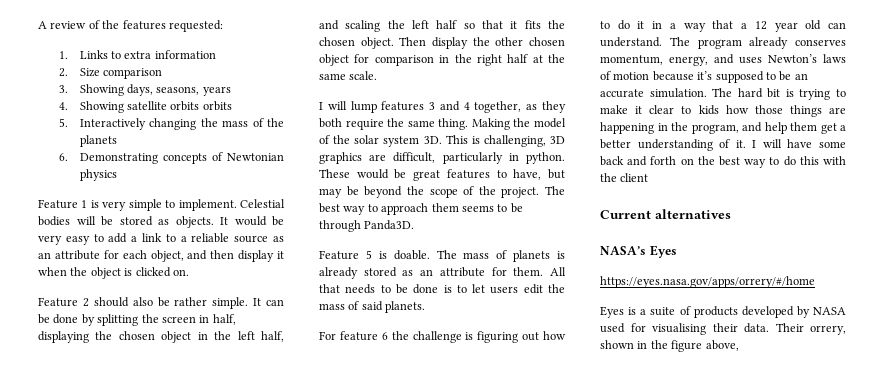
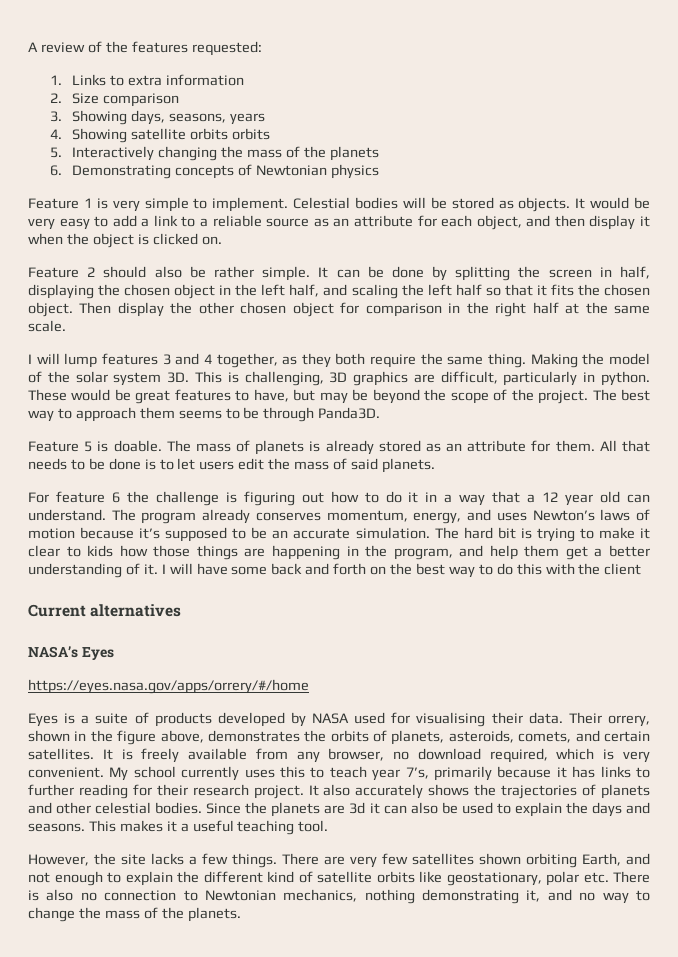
- Their orrery, shown in the figure above,
+ Their orrery, shown in the figure above, demonstrates the orbits of planets, asteroids, comets, and certain satellites. It is freely available from any browser, no download required, which is very convenient. My school currently uses this to teach year 7’s, primarily because it has links to further reading for their research project. It also accurately shows the trajectories of planets and other celestial bodies. Since the planets are 3d it can also be used to explain the days and seasons. This makes it a useful teaching tool.
+ However, the site lacks a few things. There are very few satellites shown orbiting Earth, and not enough to explain the different kind of satellite orbits like geostationary, polar etc. There is also no connection to Newtonian mechanics, nothing demonstrating it, and no way to change the mass of the planets.

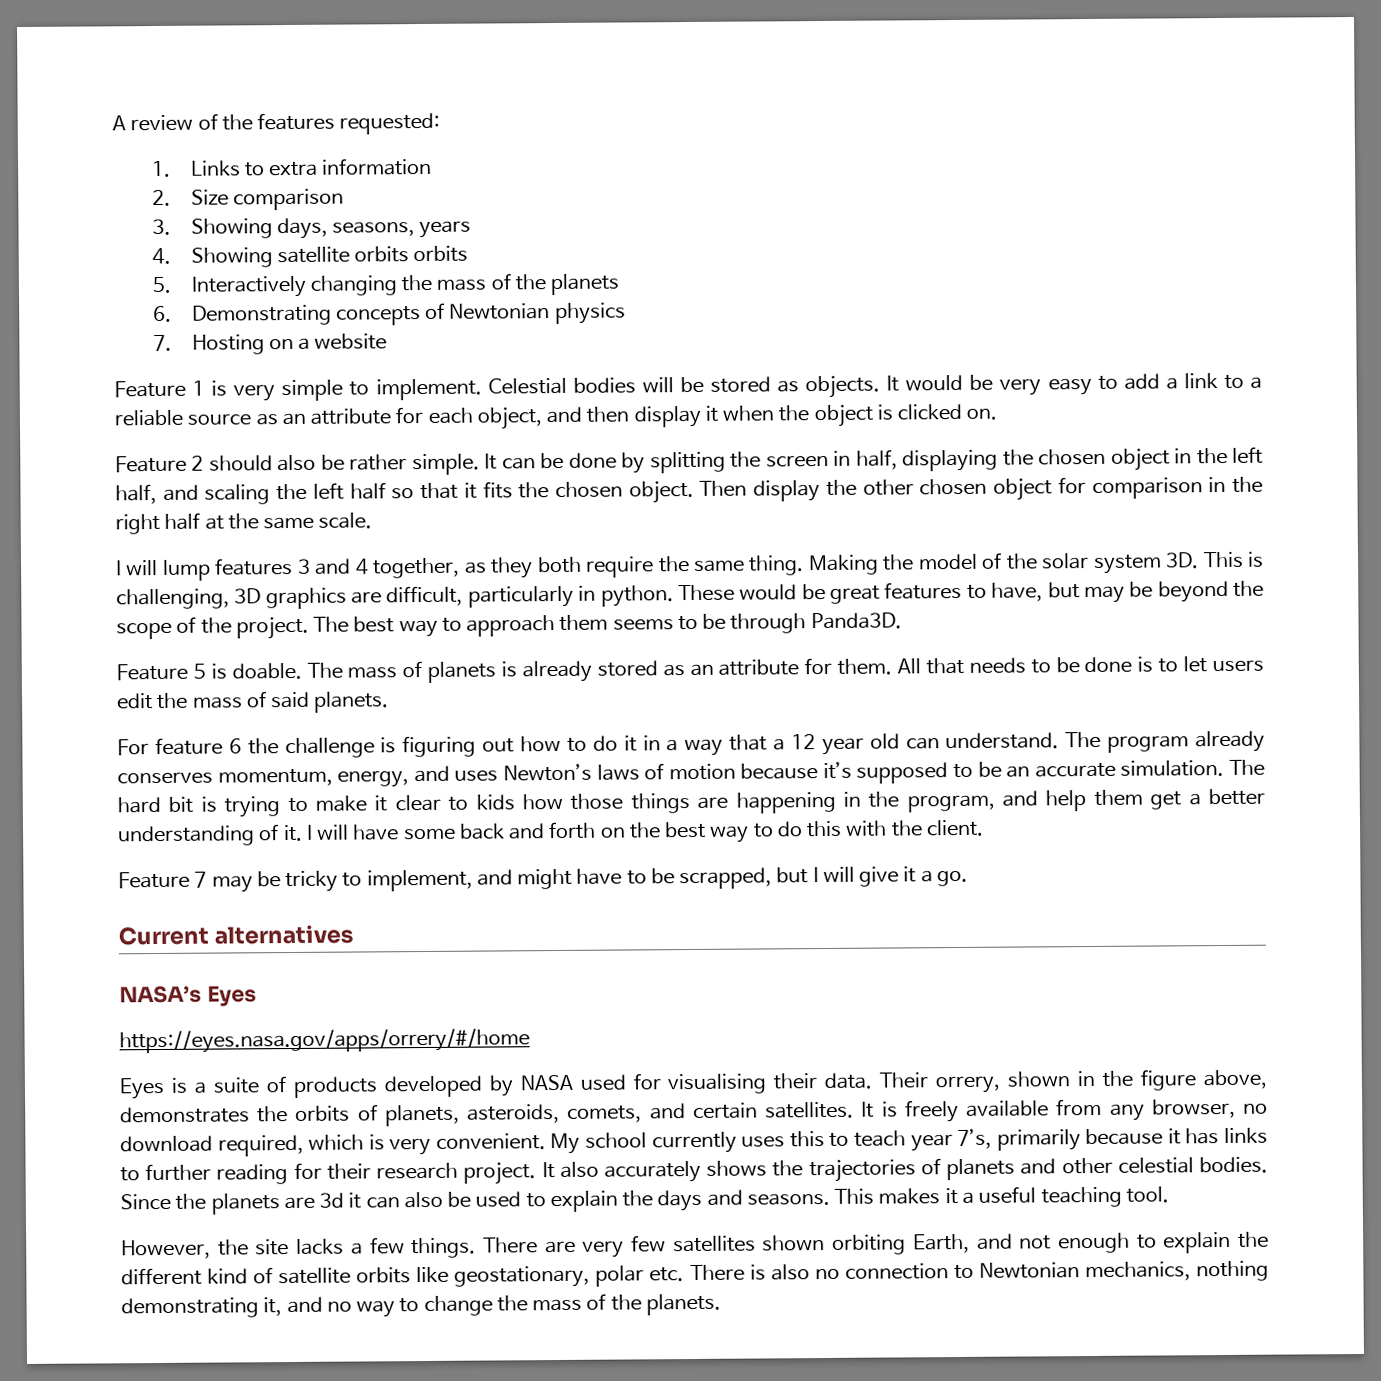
+ 7. Hosting on a website
- I will have some back and forth on the best way to do this with the client
+ I will have some back and forth on the best way to do this with the client.
+ Feature 7 may be tricky to implement, and might have to be scrapped, but I will give it a go.

